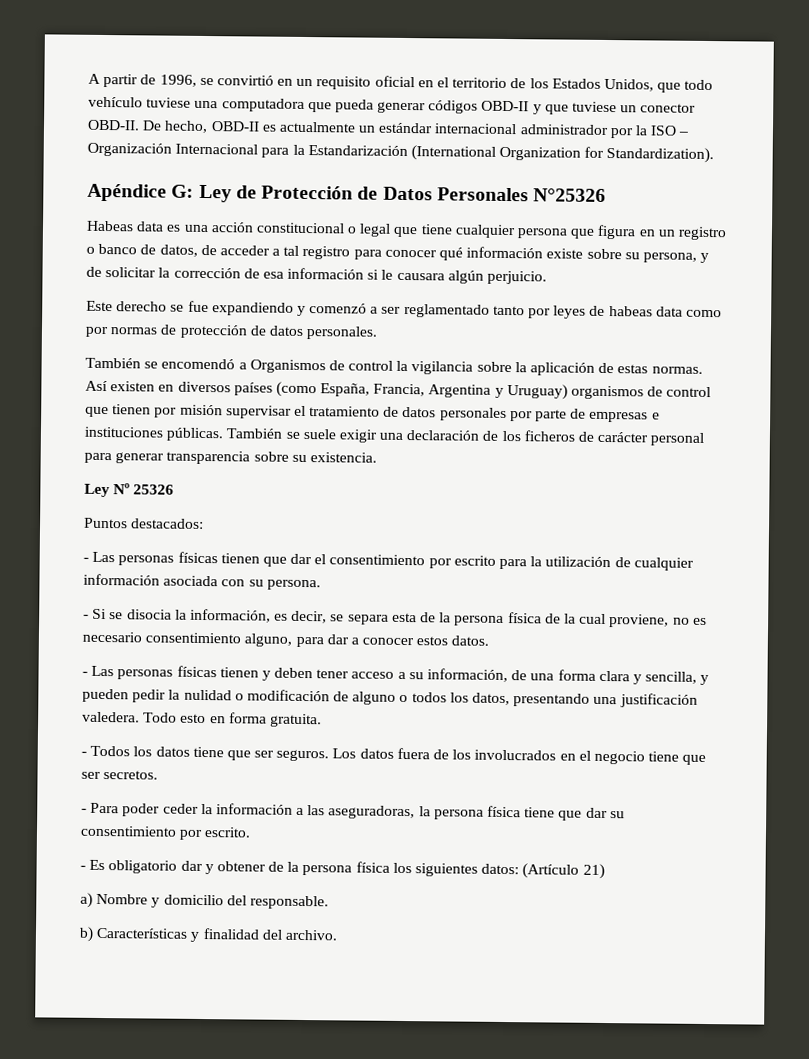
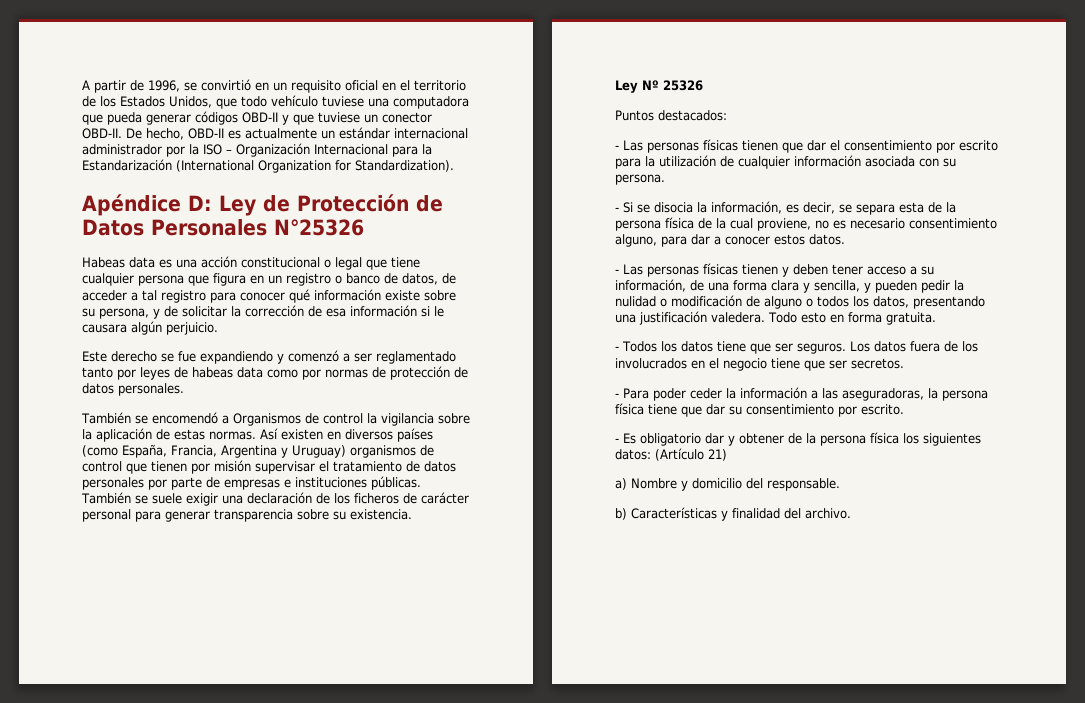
- Apéndice G: Ley de Protección de Datos Personales N°25326
+ Apéndice D: Ley de Protección de Datos Personales N°25326

